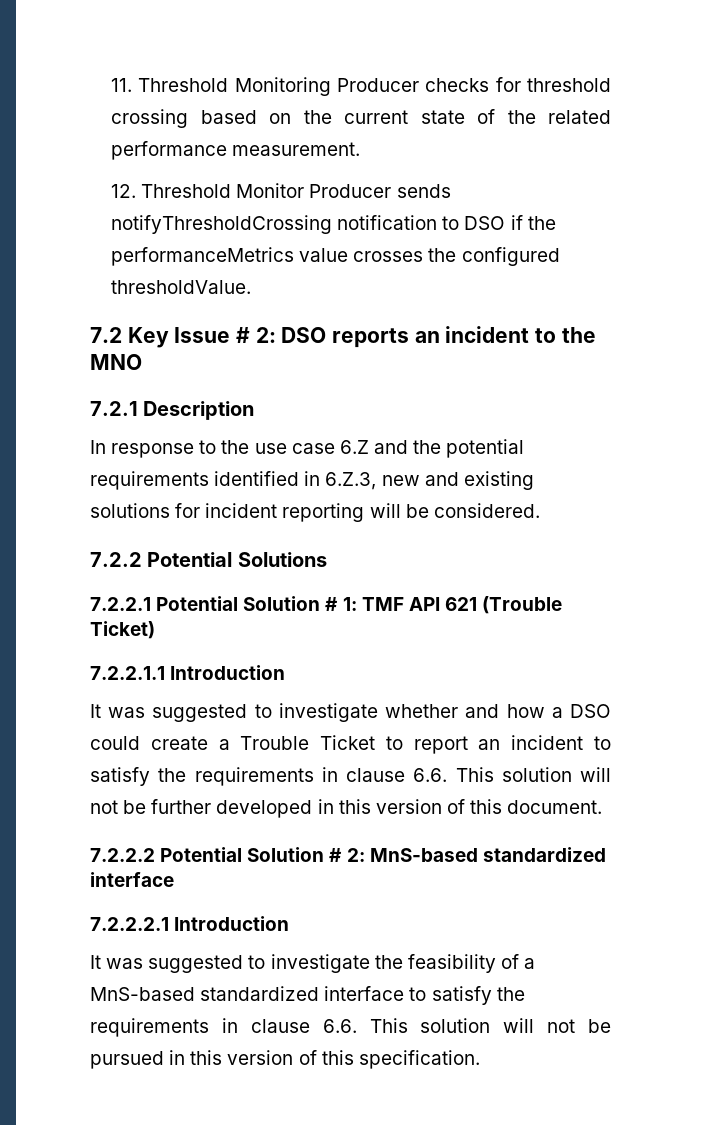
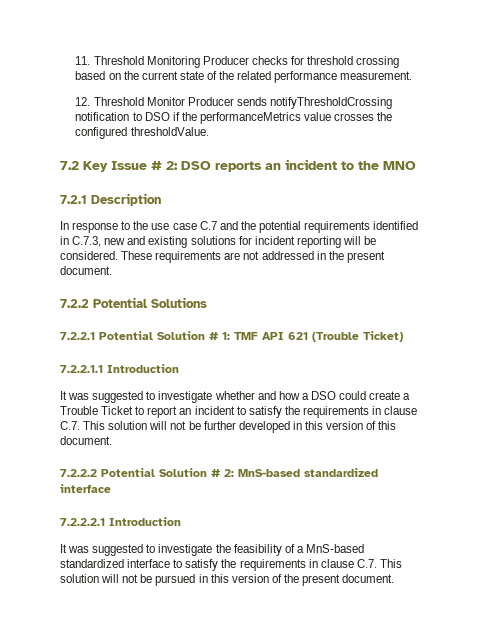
- In response to the use case 6.Z and the potential requirements identified in 6.Z.3, new and existing solutions for incident reporting will be considered.
+ In response to the use case C.7 and the potential requirements identified in C.7.3, new and existing solutions for incident reporting will be considered. These requirements are not addressed in the present document.
- It was suggested to investigate whether and how a DSO could create a Trouble Ticket to report an incident to satisfy the requirements in clause 6.6. This solution will not be further developed in this version of this document.
+ It was suggested to investigate whether and how a DSO could create a Trouble Ticket to report an incident to satisfy the requirements in clause C.7. This solution will not be further developed in this version of this document.
- It was suggested to investigate the feasibility of a MnS-based standardized interface to satisfy the requirements in clause 6.6. This solution will not be pursued in this version of this specification.
+ It was suggested to investigate the feasibility of a MnS-based standardized interface to satisfy the requirements in clause C.7. This solution will not be pursued in this version of the present document.

